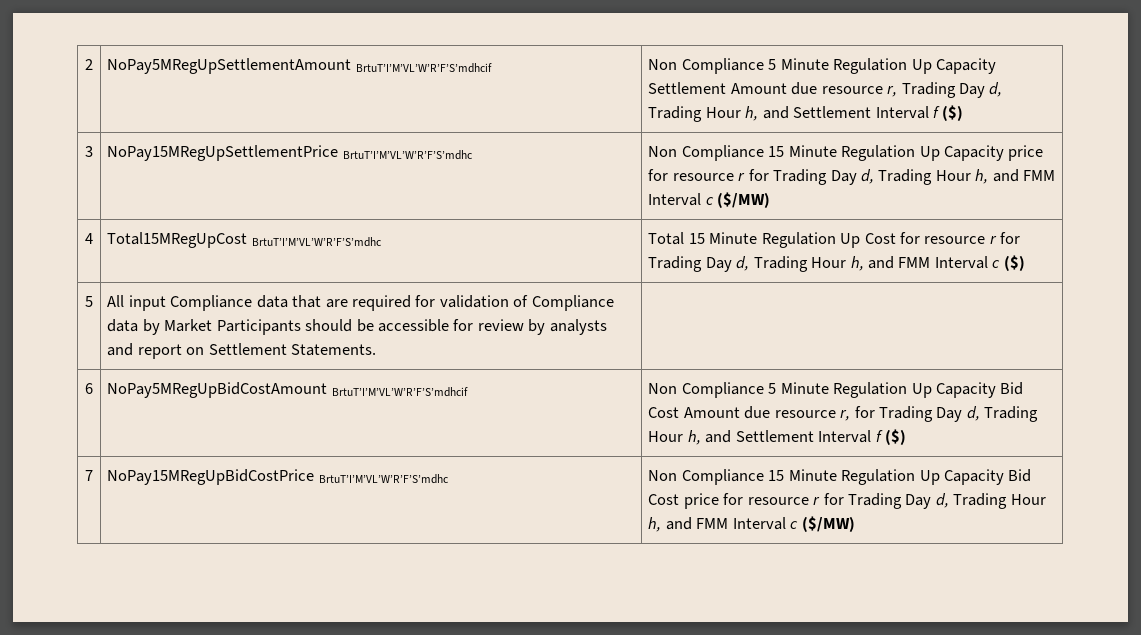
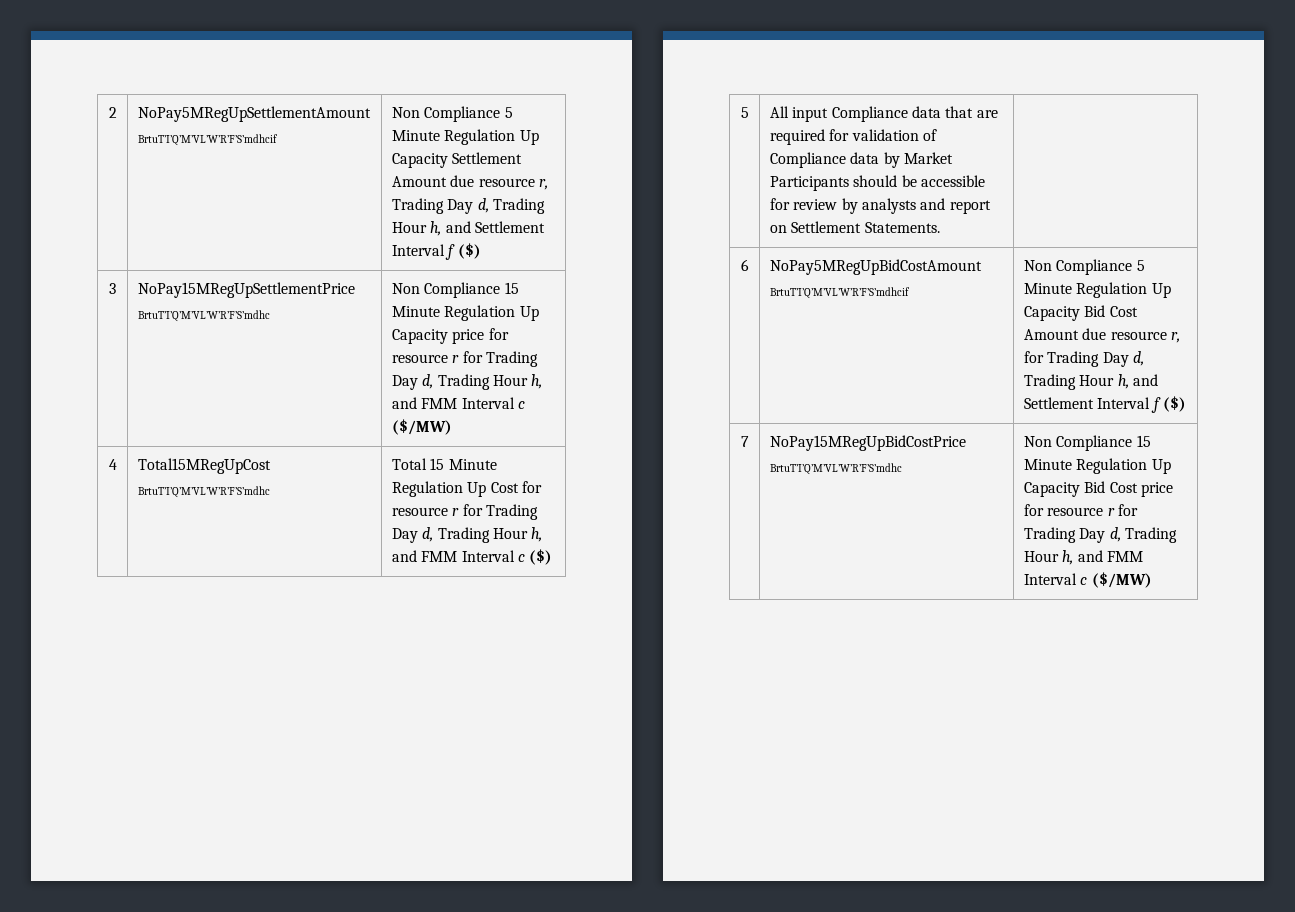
- 2 | NoPay5MRegUpSettlementAmount BrtuT’I’M’VL’W’R’F’S’mdhcif | Non Compliance 5 Minute Regulation Up Capacity Settlement Amount due resource r, Trading Day d, Trading Hour h, and Settlement Interval f ($)
+ 2 | NoPay5MRegUpSettlementAmount BrtuT’I’Q’M’VL’W’R’F’S’mdhcif | Non Compliance 5 Minute Regulation Up Capacity Settlement Amount due resource r, Trading Day d, Trading Hour h, and Settlement Interval f ($)
- 3 | NoPay15MRegUpSettlementPrice BrtuT’I’M’VL’W’R’F’S’mdhc | Non Compliance 15 Minute Regulation Up Capacity price for resource r for Trading Day d, Trading Hour h, and FMM Interval c ($/MW)
+ 3 | NoPay15MRegUpSettlementPrice BrtuT’I’Q’M’VL’W’R’F’S’mdhc | Non Compliance 15 Minute Regulation Up Capacity price for resource r for Trading Day d, Trading Hour h, and FMM Interval c ($/MW)
- 4 | Total15MRegUpCost BrtuT’I’M’VL’W’R’F’S’mdhc | Total 15 Minute Regulation Up Cost for resource r for Trading Day d, Trading Hour h, and FMM Interval c ($)
+ 4 | Total15MRegUpCost BrtuT’I’Q’M’VL’W’R’F’S’mdhc | Total 15 Minute Regulation Up Cost for resource r for Trading Day d, Trading Hour h, and FMM Interval c ($)
- 6 | NoPay5MRegUpBidCostAmount BrtuT’I’M’VL’W’R’F’S’mdhcif | Non Compliance 5 Minute Regulation Up Capacity Bid Cost Amount due resource r, for Trading Day d, Trading Hour h, and Settlement Interval f ($)
+ 6 | NoPay5MRegUpBidCostAmount BrtuT’I’Q’M’VL’W’R’F’S’mdhcif | Non Compliance 5 Minute Regulation Up Capacity Bid Cost Amount due resource r, for Trading Day d, Trading Hour h, and Settlement Interval f ($)
- 7 | NoPay15MRegUpBidCostPrice BrtuT’I’M’VL’W’R’F’S’mdhc | Non Compliance 15 Minute Regulation Up Capacity Bid Cost price for resource r for Trading Day d, Trading Hour h, and FMM Interval c ($/MW)
+ 7 | NoPay15MRegUpBidCostPrice BrtuT’I’Q’M’VL’W’R’F’S’mdhc | Non Compliance 15 Minute Regulation Up Capacity Bid Cost price for resource r for Trading Day d, Trading Hour h, and FMM Interval c ($/MW)

